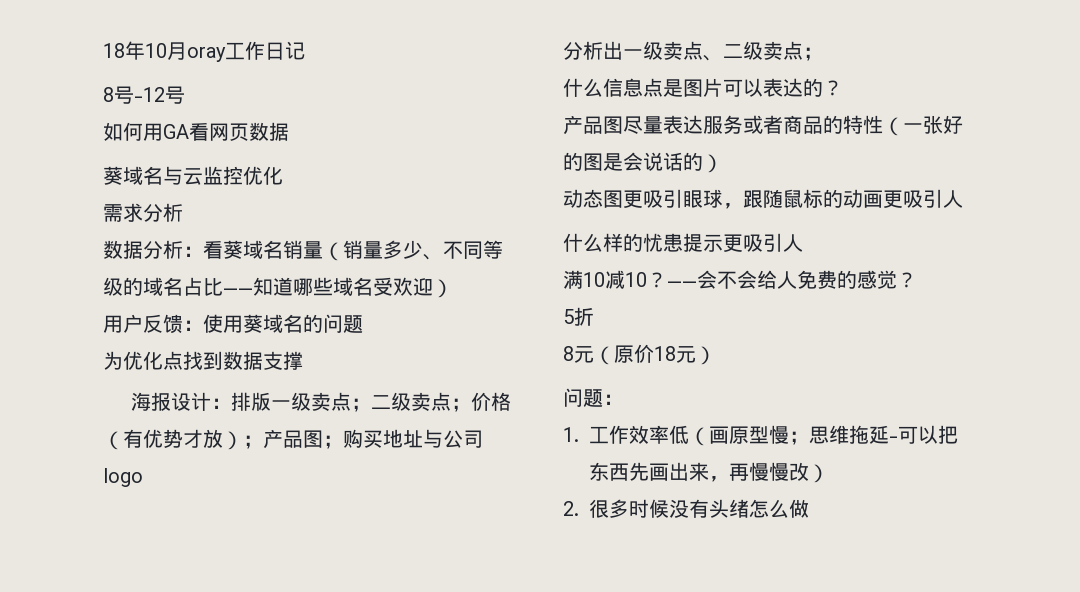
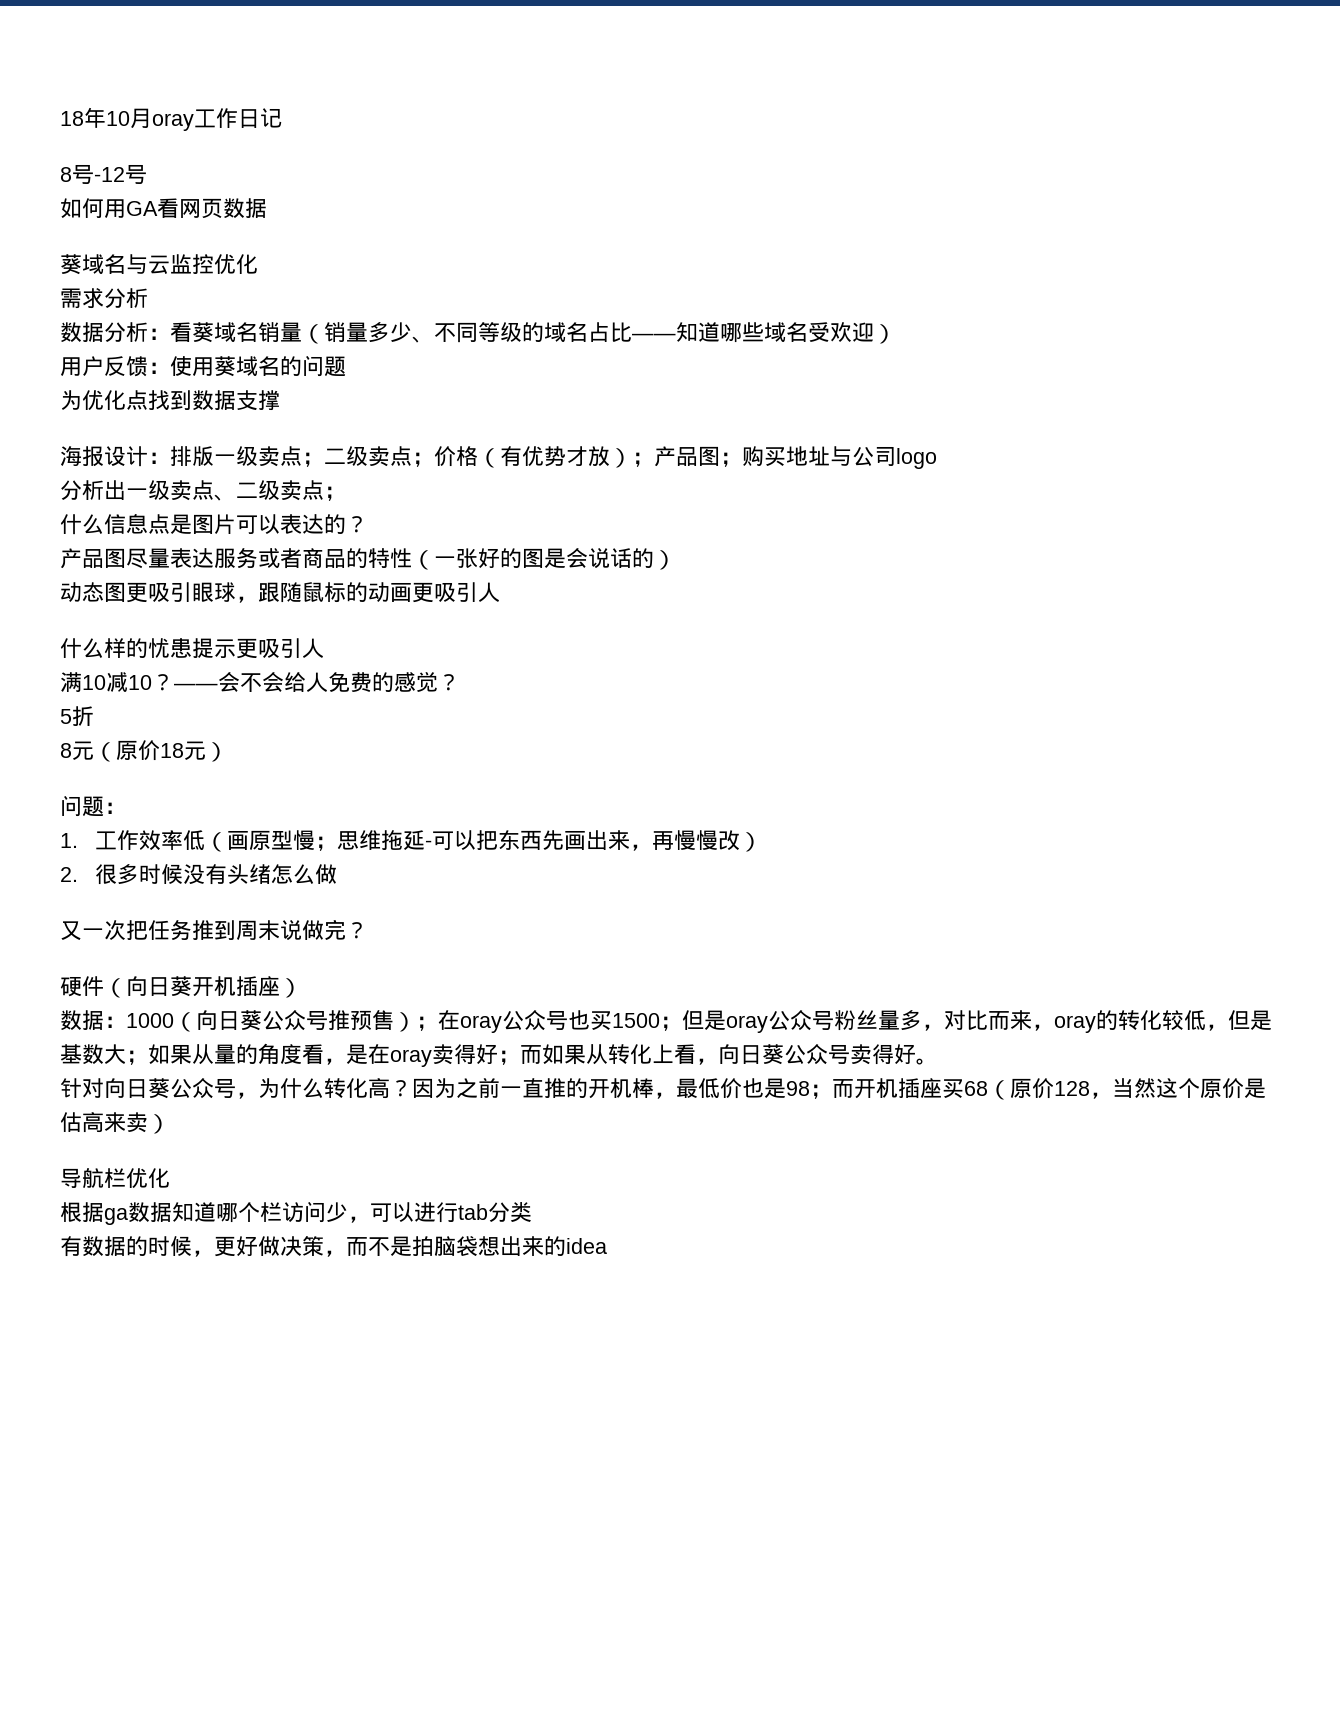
+ 又一次把任务推到周末说做完？
+ 硬件（向日葵开机插座）
+ 数据：1000（向日葵公众号推预售）；在oray公众号也买1500；但是oray公众号粉丝量多，对比而来，oray的转化较低，但是基数大；如果从量的角度看，是在oray卖得好；而如果从转化上看，向日葵公众号卖得好。
+ 针对向日葵公众号，为什么转化高？因为之前一直推的开机棒，最低价也是98；而开机插座买68（原价128，当然这个原价是估高来卖）
+ 导航栏优化
+ 根据ga数据知道哪个栏访问少，可以进行tab分类
+ 有数据的时候，更好做决策，而不是拍脑袋想出来的idea

